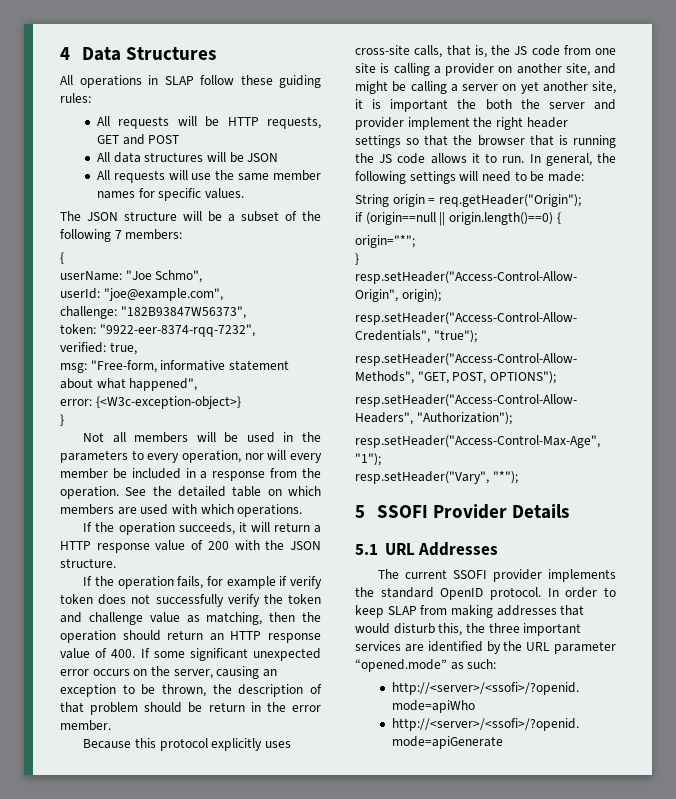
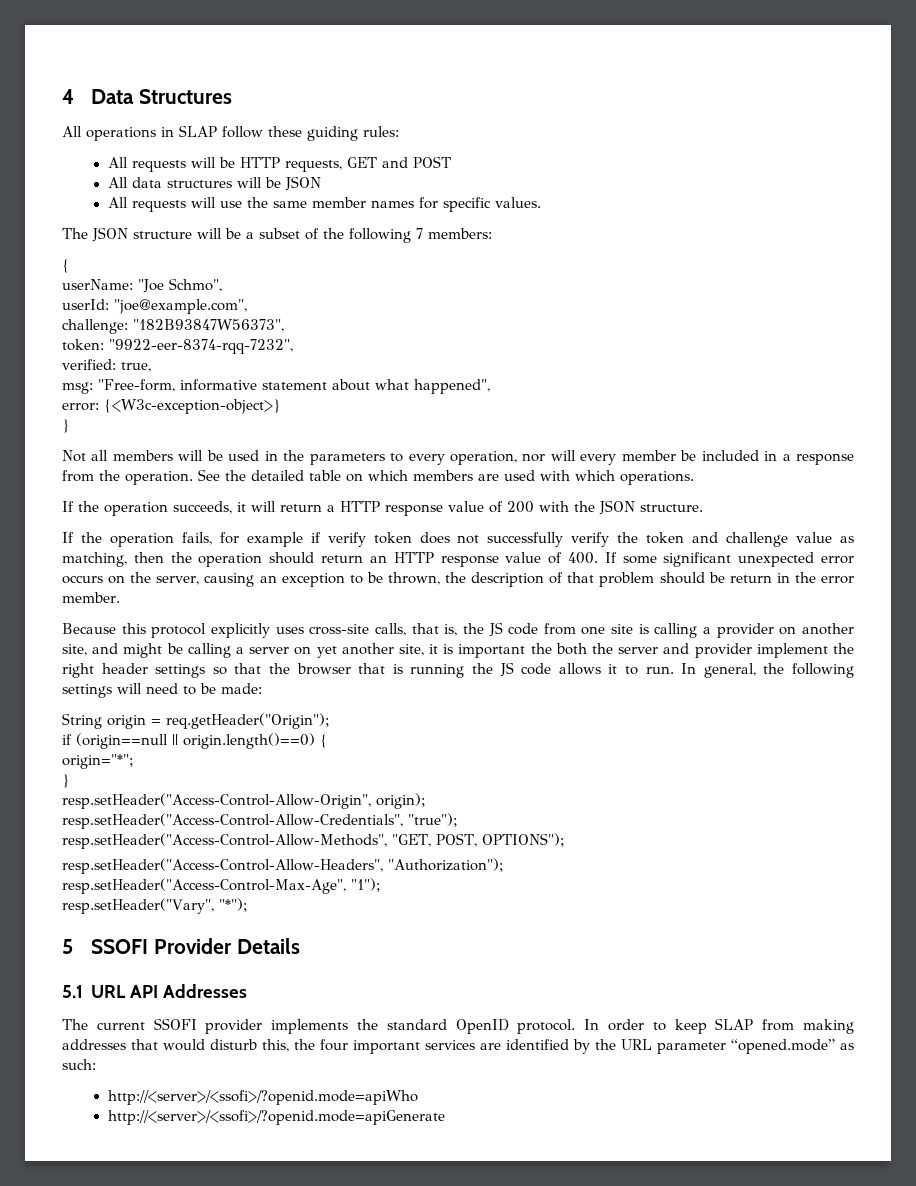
- 5.1 URL Addresses
+ 5.1 URL API Addresses
- In order to keep SLAP from making addresses that would disturb this, the three important services are identified by the URL parameter “opened.mode” as such:
+ In order to keep SLAP from making addresses that would disturb this, the four important services are identified by the URL parameter “opened.mode” as such:

